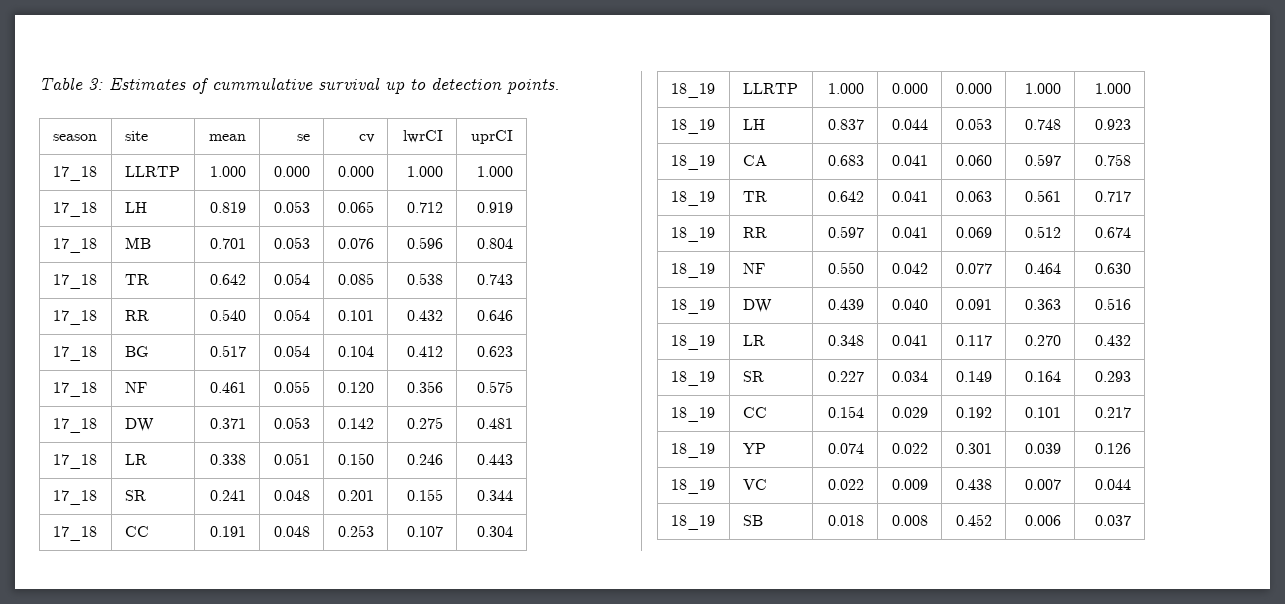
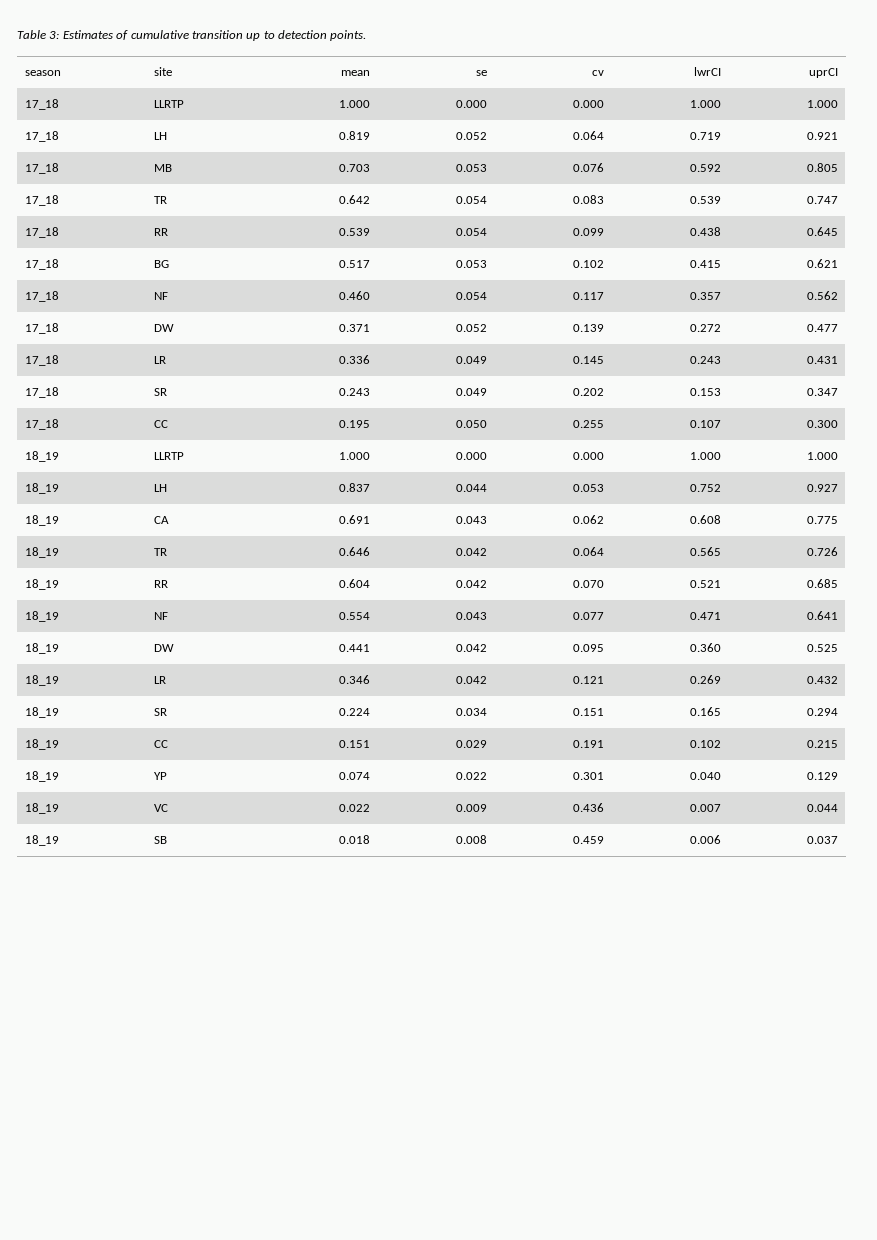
- Table 3: Estimates of cummulative survival up to detection points.
+ Table 3: Estimates of cumulative transition up to detection points.
- 17_18 | LH | 0.819 | 0.053 | 0.065 | 0.712 | 0.919
+ 17_18 | LH | 0.819 | 0.052 | 0.064 | 0.719 | 0.921
- 17_18 | MB | 0.701 | 0.053 | 0.076 | 0.596 | 0.804
+ 17_18 | MB | 0.703 | 0.053 | 0.076 | 0.592 | 0.805
- 17_18 | TR | 0.642 | 0.054 | 0.085 | 0.538 | 0.743
+ 17_18 | TR | 0.642 | 0.054 | 0.083 | 0.539 | 0.747
- 17_18 | RR | 0.540 | 0.054 | 0.101 | 0.432 | 0.646
+ 17_18 | RR | 0.539 | 0.054 | 0.099 | 0.438 | 0.645
- 17_18 | BG | 0.517 | 0.054 | 0.104 | 0.412 | 0.623
- 17_18 | NF | 0.461 | 0.055 | 0.120 | 0.356 | 0.575
- 17_18 | DW | 0.371 | 0.053 | 0.142 | 0.275 | 0.481
- 17_18 | LR | 0.338 | 0.051 | 0.150 | 0.246 | 0.443
- 17_18 | SR | 0.241 | 0.048 | 0.201 | 0.155 | 0.344
+ 17_18 | BG | 0.517 | 0.053 | 0.102 | 0.415 | 0.621
+ 17_18 | NF | 0.460 | 0.054 | 0.117 | 0.357 | 0.562
+ 17_18 | DW | 0.371 | 0.052 | 0.139 | 0.272 | 0.477
+ 17_18 | LR | 0.336 | 0.049 | 0.145 | 0.243 | 0.431
+ 17_18 | SR | 0.243 | 0.049 | 0.202 | 0.153 | 0.347
- 17_18 | CC | 0.191 | 0.048 | 0.253 | 0.107 | 0.304
+ 17_18 | CC | 0.195 | 0.050 | 0.255 | 0.107 | 0.300
- 18_19 | LH | 0.837 | 0.044 | 0.053 | 0.748 | 0.923
+ 18_19 | LH | 0.837 | 0.044 | 0.053 | 0.752 | 0.927
- 18_19 | CA | 0.683 | 0.041 | 0.060 | 0.597 | 0.758
- 18_19 | TR | 0.642 | 0.041 | 0.063 | 0.561 | 0.717
- 18_19 | RR | 0.597 | 0.041 | 0.069 | 0.512 | 0.674
+ 18_19 | CA | 0.691 | 0.043 | 0.062 | 0.608 | 0.775
+ 18_19 | TR | 0.646 | 0.042 | 0.064 | 0.565 | 0.726
+ 18_19 | RR | 0.604 | 0.042 | 0.070 | 0.521 | 0.685
- 18_19 | NF | 0.550 | 0.042 | 0.077 | 0.464 | 0.630
+ 18_19 | NF | 0.554 | 0.043 | 0.077 | 0.471 | 0.641
- 18_19 | DW | 0.439 | 0.040 | 0.091 | 0.363 | 0.516
- 18_19 | LR | 0.348 | 0.041 | 0.117 | 0.270 | 0.432
+ 18_19 | DW | 0.441 | 0.042 | 0.095 | 0.360 | 0.525
+ 18_19 | LR | 0.346 | 0.042 | 0.121 | 0.269 | 0.432
- 18_19 | SR | 0.227 | 0.034 | 0.149 | 0.164 | 0.293
+ 18_19 | SR | 0.224 | 0.034 | 0.151 | 0.165 | 0.294
- 18_19 | CC | 0.154 | 0.029 | 0.192 | 0.101 | 0.217
+ 18_19 | CC | 0.151 | 0.029 | 0.191 | 0.102 | 0.215
- 18_19 | YP | 0.074 | 0.022 | 0.301 | 0.039 | 0.126
+ 18_19 | YP | 0.074 | 0.022 | 0.301 | 0.040 | 0.129
- 18_19 | VC | 0.022 | 0.009 | 0.438 | 0.007 | 0.044
+ 18_19 | VC | 0.022 | 0.009 | 0.436 | 0.007 | 0.044
- 18_19 | SB | 0.018 | 0.008 | 0.452 | 0.006 | 0.037
+ 18_19 | SB | 0.018 | 0.008 | 0.459 | 0.006 | 0.037

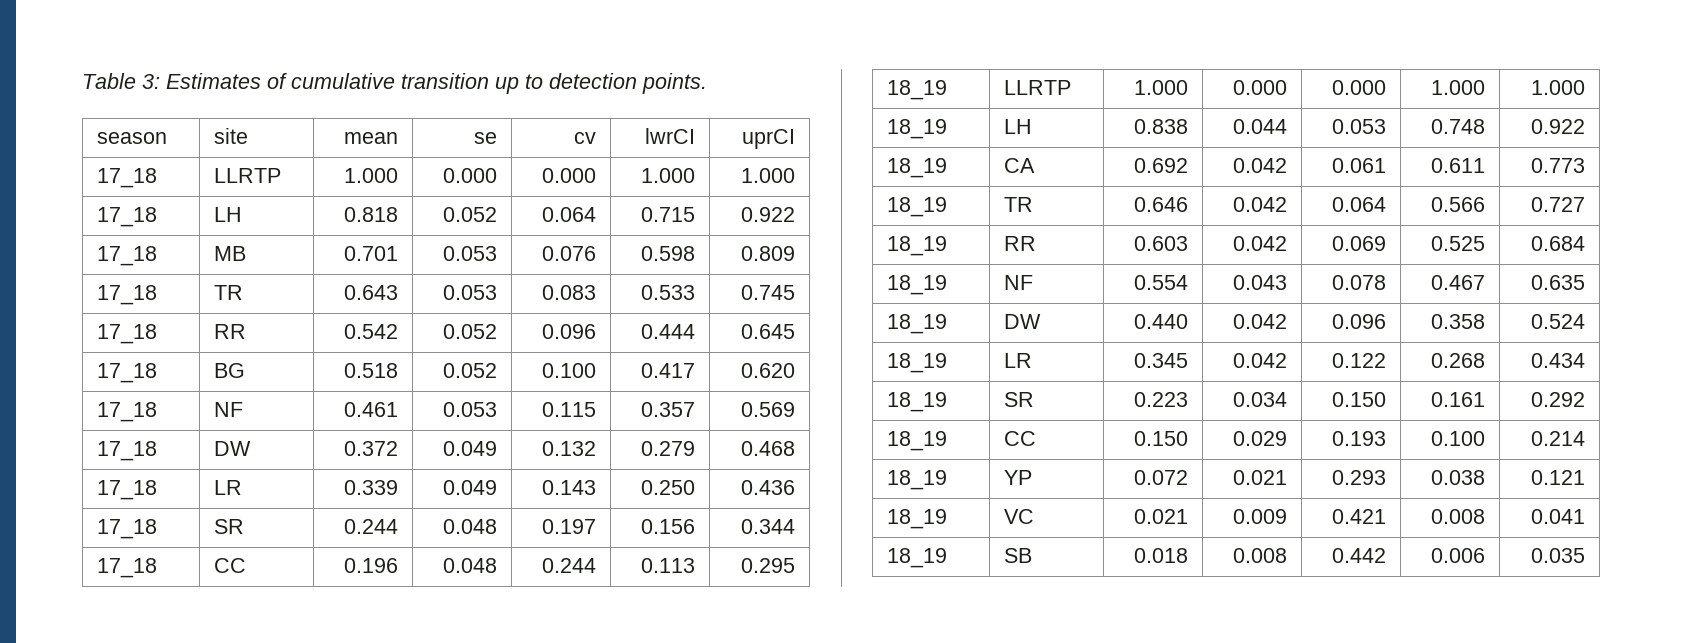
- 17_18 | LH | 0.819 | 0.052 | 0.064 | 0.719 | 0.921
+ 17_18 | LH | 0.818 | 0.052 | 0.064 | 0.715 | 0.922
- 17_18 | MB | 0.703 | 0.053 | 0.076 | 0.592 | 0.805
+ 17_18 | MB | 0.701 | 0.053 | 0.076 | 0.598 | 0.809
- 17_18 | TR | 0.642 | 0.054 | 0.083 | 0.539 | 0.747
+ 17_18 | TR | 0.643 | 0.053 | 0.083 | 0.533 | 0.745
- 17_18 | RR | 0.539 | 0.054 | 0.099 | 0.438 | 0.645
+ 17_18 | RR | 0.542 | 0.052 | 0.096 | 0.444 | 0.645
- 17_18 | BG | 0.517 | 0.053 | 0.102 | 0.415 | 0.621
+ 17_18 | BG | 0.518 | 0.052 | 0.100 | 0.417 | 0.620
- 17_18 | NF | 0.460 | 0.054 | 0.117 | 0.357 | 0.562
+ 17_18 | NF | 0.461 | 0.053 | 0.115 | 0.357 | 0.569
- 17_18 | DW | 0.371 | 0.052 | 0.139 | 0.272 | 0.477
+ 17_18 | DW | 0.372 | 0.049 | 0.132 | 0.279 | 0.468
- 17_18 | LR | 0.336 | 0.049 | 0.145 | 0.243 | 0.431
+ 17_18 | LR | 0.339 | 0.049 | 0.143 | 0.250 | 0.436
- 17_18 | SR | 0.243 | 0.049 | 0.202 | 0.153 | 0.347
- 17_18 | CC | 0.195 | 0.050 | 0.255 | 0.107 | 0.300
+ 17_18 | SR | 0.244 | 0.048 | 0.197 | 0.156 | 0.344
+ 17_18 | CC | 0.196 | 0.048 | 0.244 | 0.113 | 0.295
- 18_19 | LH | 0.837 | 0.044 | 0.053 | 0.752 | 0.927
+ 18_19 | LH | 0.838 | 0.044 | 0.053 | 0.748 | 0.922
- 18_19 | CA | 0.691 | 0.043 | 0.062 | 0.608 | 0.775
+ 18_19 | CA | 0.692 | 0.042 | 0.061 | 0.611 | 0.773
- 18_19 | TR | 0.646 | 0.042 | 0.064 | 0.565 | 0.726
+ 18_19 | TR | 0.646 | 0.042 | 0.064 | 0.566 | 0.727
- 18_19 | RR | 0.604 | 0.042 | 0.070 | 0.521 | 0.685
+ 18_19 | RR | 0.603 | 0.042 | 0.069 | 0.525 | 0.684
- 18_19 | NF | 0.554 | 0.043 | 0.077 | 0.471 | 0.641
+ 18_19 | NF | 0.554 | 0.043 | 0.078 | 0.467 | 0.635
- 18_19 | DW | 0.441 | 0.042 | 0.095 | 0.360 | 0.525
+ 18_19 | DW | 0.440 | 0.042 | 0.096 | 0.358 | 0.524
- 18_19 | LR | 0.346 | 0.042 | 0.121 | 0.269 | 0.432
+ 18_19 | LR | 0.345 | 0.042 | 0.122 | 0.268 | 0.434
- 18_19 | SR | 0.224 | 0.034 | 0.151 | 0.165 | 0.294
+ 18_19 | SR | 0.223 | 0.034 | 0.150 | 0.161 | 0.292
- 18_19 | CC | 0.151 | 0.029 | 0.191 | 0.102 | 0.215
+ 18_19 | CC | 0.150 | 0.029 | 0.193 | 0.100 | 0.214
- 18_19 | YP | 0.074 | 0.022 | 0.301 | 0.040 | 0.129
+ 18_19 | YP | 0.072 | 0.021 | 0.293 | 0.038 | 0.121
- 18_19 | VC | 0.022 | 0.009 | 0.436 | 0.007 | 0.044
+ 18_19 | VC | 0.021 | 0.009 | 0.421 | 0.008 | 0.041
- 18_19 | SB | 0.018 | 0.008 | 0.459 | 0.006 | 0.037
+ 18_19 | SB | 0.018 | 0.008 | 0.442 | 0.006 | 0.035

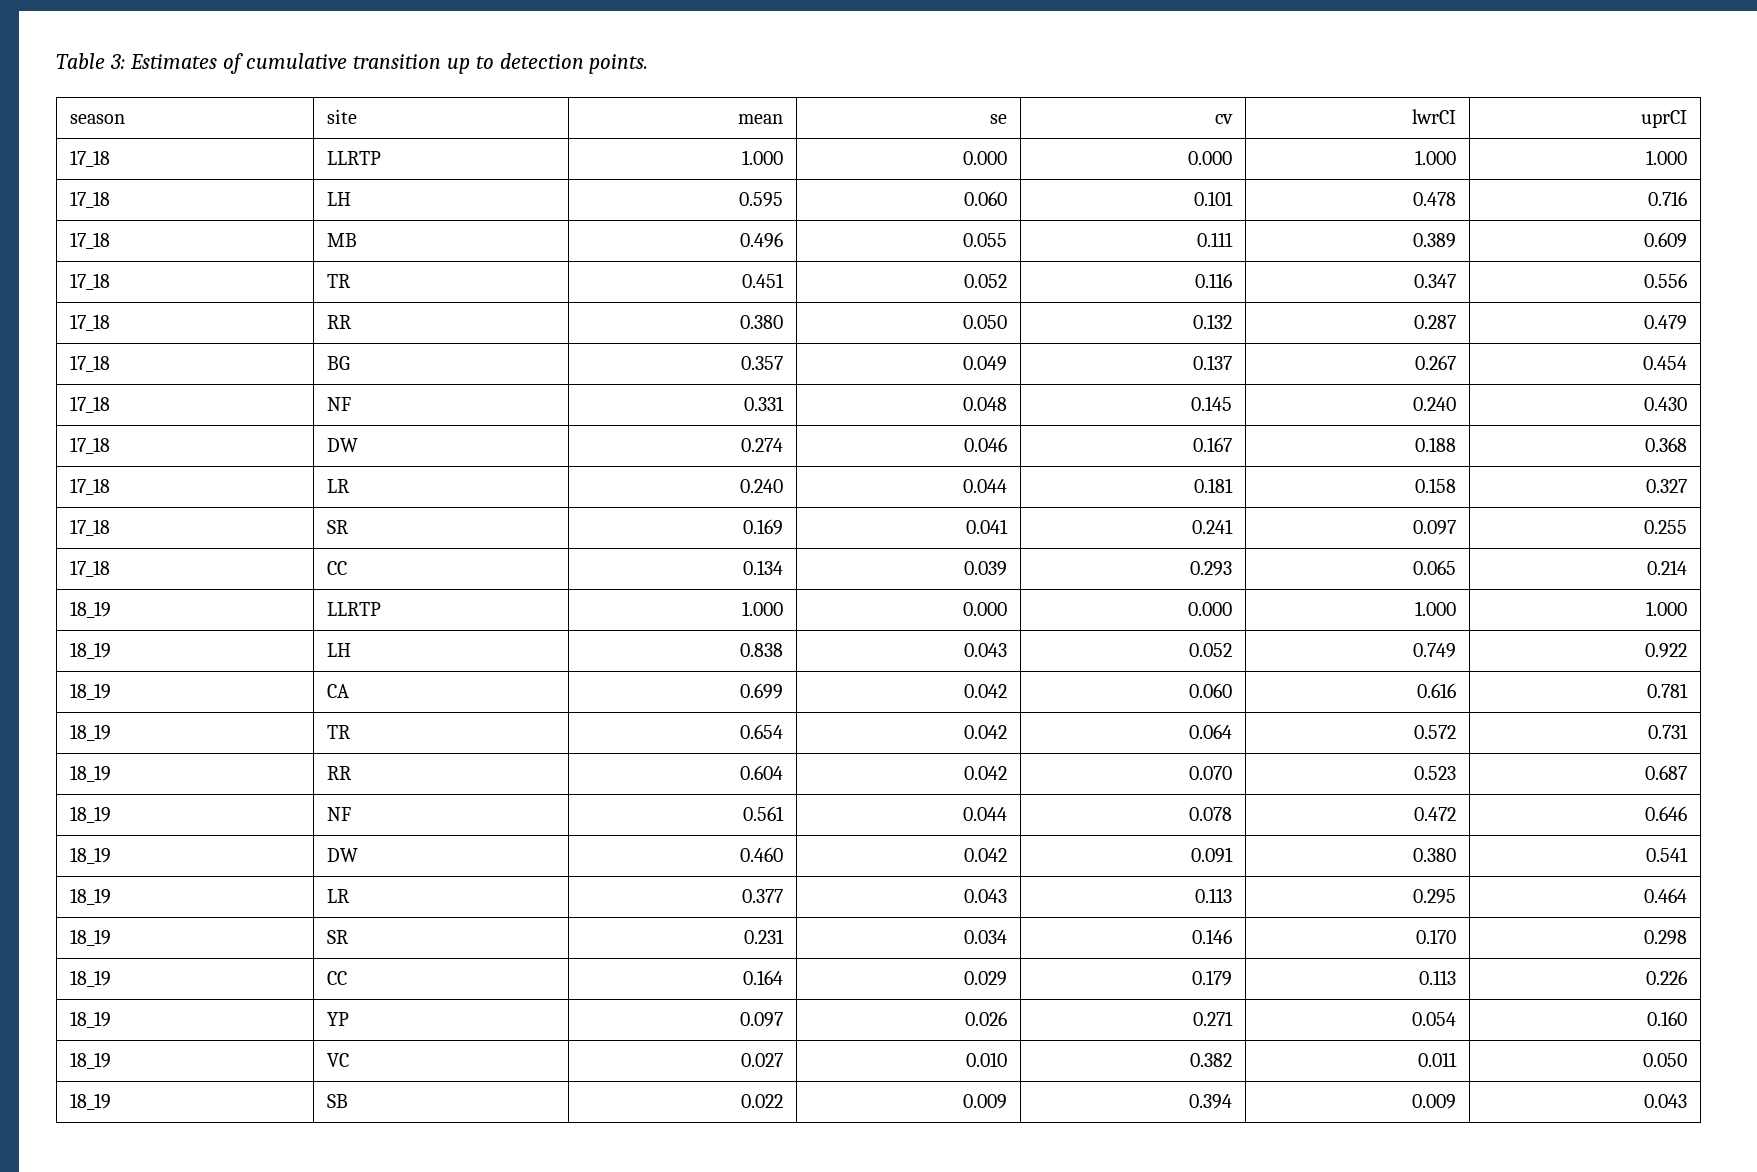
- 17_18 | LH | 0.818 | 0.052 | 0.064 | 0.715 | 0.922
- 17_18 | MB | 0.701 | 0.053 | 0.076 | 0.598 | 0.809
- 17_18 | TR | 0.643 | 0.053 | 0.083 | 0.533 | 0.745
- 17_18 | RR | 0.542 | 0.052 | 0.096 | 0.444 | 0.645
- 17_18 | BG | 0.518 | 0.052 | 0.100 | 0.417 | 0.620
- 17_18 | NF | 0.461 | 0.053 | 0.115 | 0.357 | 0.569
- 17_18 | DW | 0.372 | 0.049 | 0.132 | 0.279 | 0.468
- 17_18 | LR | 0.339 | 0.049 | 0.143 | 0.250 | 0.436
- 17_18 | SR | 0.244 | 0.048 | 0.197 | 0.156 | 0.344
- 17_18 | CC | 0.196 | 0.048 | 0.244 | 0.113 | 0.295
+ 17_18 | LH | 0.595 | 0.060 | 0.101 | 0.478 | 0.716
+ 17_18 | MB | 0.496 | 0.055 | 0.111 | 0.389 | 0.609
+ 17_18 | TR | 0.451 | 0.052 | 0.116 | 0.347 | 0.556
+ 17_18 | RR | 0.380 | 0.050 | 0.132 | 0.287 | 0.479
+ 17_18 | BG | 0.357 | 0.049 | 0.137 | 0.267 | 0.454
+ 17_18 | NF | 0.331 | 0.048 | 0.145 | 0.240 | 0.430
+ 17_18 | DW | 0.274 | 0.046 | 0.167 | 0.188 | 0.368
+ 17_18 | LR | 0.240 | 0.044 | 0.181 | 0.158 | 0.327
+ 17_18 | SR | 0.169 | 0.041 | 0.241 | 0.097 | 0.255
+ 17_18 | CC | 0.134 | 0.039 | 0.293 | 0.065 | 0.214
- 18_19 | LH | 0.838 | 0.044 | 0.053 | 0.748 | 0.922
+ 18_19 | LH | 0.838 | 0.043 | 0.052 | 0.749 | 0.922
- 18_19 | CA | 0.692 | 0.042 | 0.061 | 0.611 | 0.773
+ 18_19 | CA | 0.699 | 0.042 | 0.060 | 0.616 | 0.781
- 18_19 | TR | 0.646 | 0.042 | 0.064 | 0.566 | 0.727
+ 18_19 | TR | 0.654 | 0.042 | 0.064 | 0.572 | 0.731
- 18_19 | RR | 0.603 | 0.042 | 0.069 | 0.525 | 0.684
+ 18_19 | RR | 0.604 | 0.042 | 0.070 | 0.523 | 0.687
- 18_19 | NF | 0.554 | 0.043 | 0.078 | 0.467 | 0.635
+ 18_19 | NF | 0.561 | 0.044 | 0.078 | 0.472 | 0.646
- 18_19 | DW | 0.440 | 0.042 | 0.096 | 0.358 | 0.524
+ 18_19 | DW | 0.460 | 0.042 | 0.091 | 0.380 | 0.541
- 18_19 | LR | 0.345 | 0.042 | 0.122 | 0.268 | 0.434
+ 18_19 | LR | 0.377 | 0.043 | 0.113 | 0.295 | 0.464
- 18_19 | SR | 0.223 | 0.034 | 0.150 | 0.161 | 0.292
+ 18_19 | SR | 0.231 | 0.034 | 0.146 | 0.170 | 0.298
- 18_19 | CC | 0.150 | 0.029 | 0.193 | 0.100 | 0.214
+ 18_19 | CC | 0.164 | 0.029 | 0.179 | 0.113 | 0.226
- 18_19 | YP | 0.072 | 0.021 | 0.293 | 0.038 | 0.121
- 18_19 | VC | 0.021 | 0.009 | 0.421 | 0.008 | 0.041
- 18_19 | SB | 0.018 | 0.008 | 0.442 | 0.006 | 0.035
+ 18_19 | YP | 0.097 | 0.026 | 0.271 | 0.054 | 0.160
+ 18_19 | VC | 0.027 | 0.010 | 0.382 | 0.011 | 0.050
+ 18_19 | SB | 0.022 | 0.009 | 0.394 | 0.009 | 0.043

